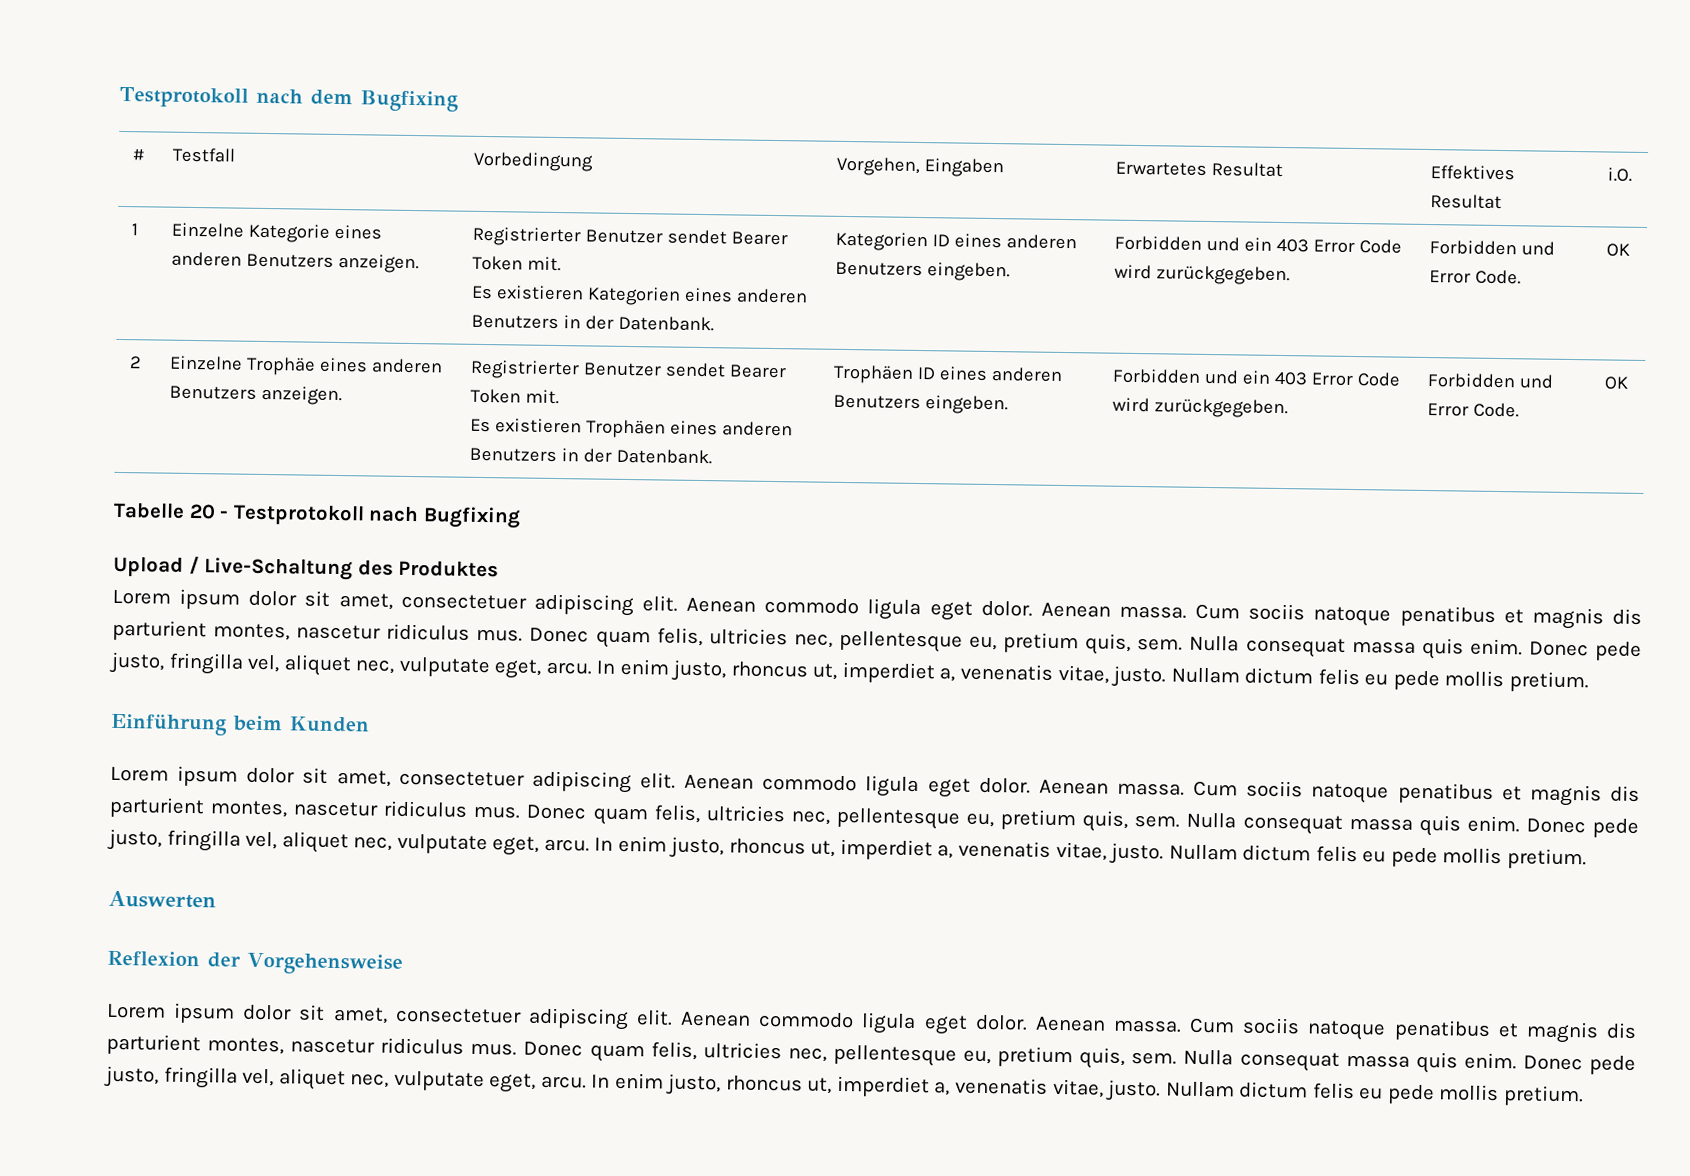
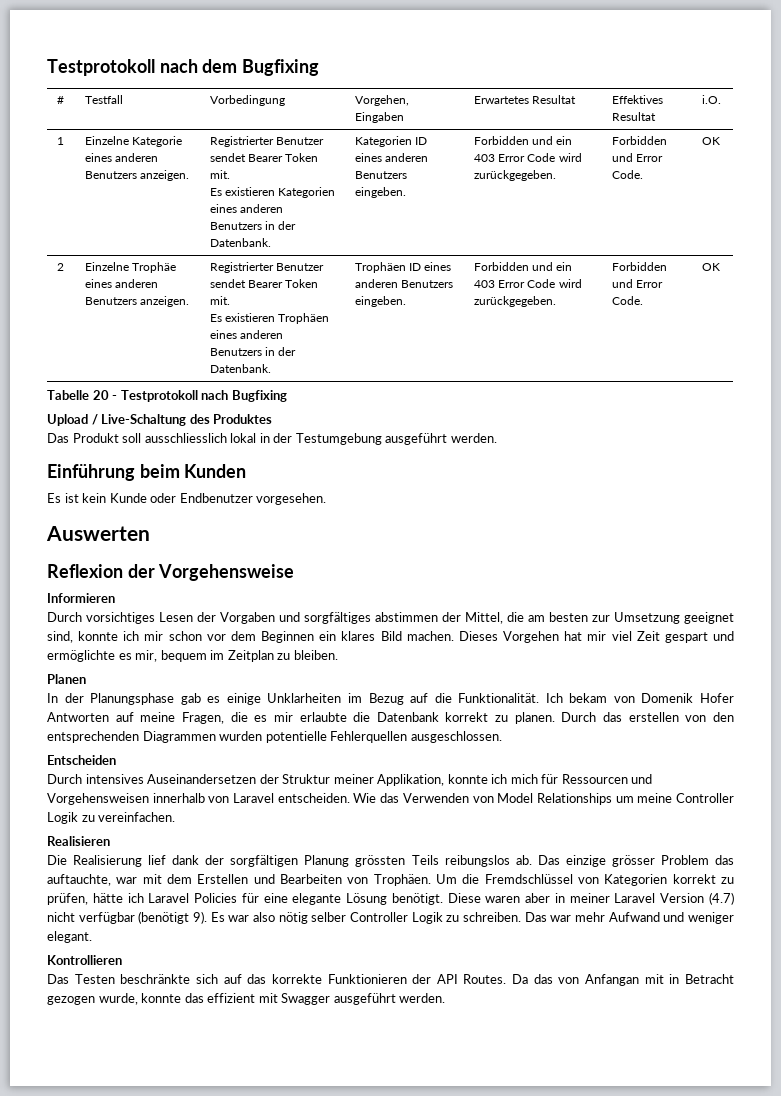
  Upload / Live-Schaltung des Produktes
- Lorem ipsum dolor sit amet, consectetuer adipiscing elit. Aenean commodo ligula eget dolor. Aenean massa. Cum sociis natoque penatibus et magnis dis parturient montes, nascetur ridiculus mus. Donec quam felis, ultricies nec, pellentesque eu, pretium quis, sem. Nulla consequat massa quis enim. Donec pede justo, fringilla vel, aliquet nec, vulputate eget, arcu. In enim justo, rhoncus ut, imperdiet a, venenatis vitae, justo. Nullam dictum felis eu pede mollis pretium.
+ Das Produkt soll ausschliesslich lokal in der Testumgebung ausgeführt werden.
  Einführung beim Kunden
- Lorem ipsum dolor sit amet, consectetuer adipiscing elit. Aenean commodo ligula eget dolor. Aenean massa. Cum sociis natoque penatibus et magnis dis parturient montes, nascetur ridiculus mus. Donec quam felis, ultricies nec, pellentesque eu, pretium quis, sem. Nulla consequat massa quis enim. Donec pede justo, fringilla vel, aliquet nec, vulputate eget, arcu. In enim justo, rhoncus ut, imperdiet a, venenatis vitae, justo. Nullam dictum felis eu pede mollis pretium.
+ Es ist kein Kunde oder Endbenutzer vorgesehen.
  Auswerten
  Reflexion der Vorgehensweise
- Lorem ipsum dolor sit amet, consectetuer adipiscing elit. Aenean commodo ligula eget dolor. Aenean massa. Cum sociis natoque penatibus et magnis dis parturient montes, nascetur ridiculus mus. Donec quam felis, ultricies nec, pellentesque eu, pretium quis, sem. Nulla consequat massa quis enim. Donec pede justo, fringilla vel, aliquet nec, vulputate eget, arcu. In enim justo, rhoncus ut, imperdiet a, venenatis vitae, justo. Nullam dictum felis eu pede mollis pretium.
+ Informieren
+ Durch vorsichtiges Lesen der Vorgaben und sorgfältiges abstimmen der Mittel, die am besten zur Umsetzung geeignet sind, konnte ich mir schon vor dem Beginnen ein klares Bild machen. Dieses Vorgehen hat mir viel Zeit gespart und ermöglichte es mir, bequem im Zeitplan zu bleiben.
+ Planen
+ In der Planungsphase gab es einige Unklarheiten im Bezug auf die Funktionalität. Ich bekam von Domenik Hofer Antworten auf meine Fragen, die es mir erlaubte die Datenbank korrekt zu planen. Durch das erstellen von den entsprechenden Diagrammen wurden potentielle Fehlerquellen ausgeschlossen.
+ Entscheiden
+ Durch intensives Auseinandersetzen der Struktur meiner Applikation, konnte ich mich für Ressourcen und Vorgehensweisen innerhalb von Laravel entscheiden. Wie das Verwenden von Model Relationships um meine Controller Logik zu vereinfachen.
+ Realisieren
+ Die Realisierung lief dank der sorgfältigen Planung grössten Teils reibungslos ab. Das einzige grösser Problem das auftauchte, war mit dem Erstellen und Bearbeiten von Trophäen. Um die Fremdschlüssel von Kategorien korrekt zu prüfen, hätte ich Laravel Policies für eine elegante Lösung benötigt. Diese waren aber in meiner Laravel Version (4.7) nicht verfügbar (benötigt 9). Es war also nötig selber Controller Logik zu schreiben. Das war mehr Aufwand und weniger elegant.
+ Kontrollieren
+ Das Testen beschränkte sich auf das korrekte Funktionieren der API Routes. Da das von Anfangan mit in Betracht gezogen wurde, konnte das effizient mit Swagger ausgeführt werden.

